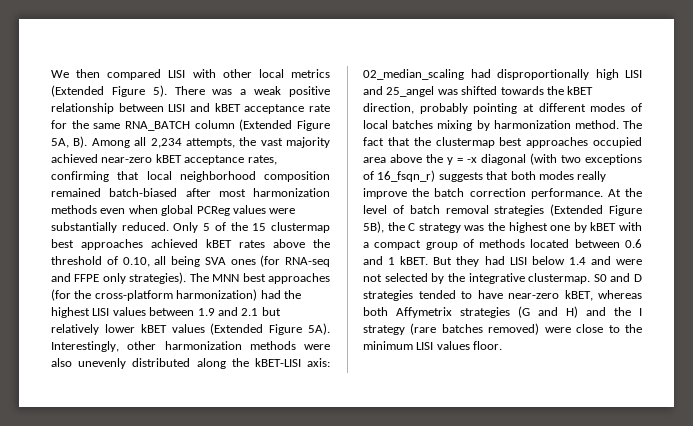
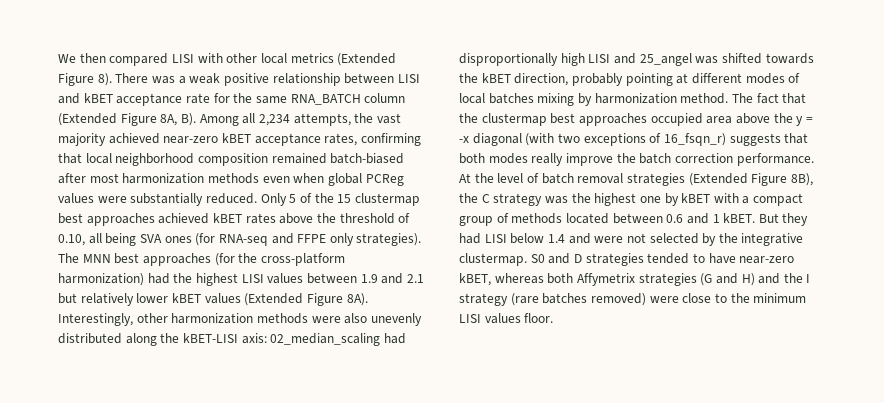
- We then compared LISI with other local metrics (Extended Figure 5).
+ We then compared LISI with other local metrics (Extended Figure 8).
- There was a weak positive relationship between LISI and kBET acceptance rate for the same RNA_BATCH column (Extended Figure 5A, B). Among all 2,234 attempts, the vast majority achieved near-zero kBET acceptance rates, confirming that local neighborhood composition remained batch-biased after most harmonization methods even when global PCReg values were substantially reduced.
+ There was a weak positive relationship between LISI and kBET acceptance rate for the same RNA_BATCH column (Extended Figure 8A, B). Among all 2,234 attempts, the vast majority achieved near-zero kBET acceptance rates, confirming that local neighborhood composition remained batch-biased after most harmonization methods even when global PCReg values were substantially reduced.
- The MNN best approaches (for the cross-platform harmonization) had the highest LISI values between 1.9 and 2.1 but relatively lower kBET values (Extended Figure 5A).
+ The MNN best approaches (for the cross-platform harmonization) had the highest LISI values between 1.9 and 2.1 but relatively lower kBET values (Extended Figure 8A).
- At the level of batch removal strategies (Extended Figure 5B), the C strategy was the highest one by kBET with a compact group of methods located between 0.6 and 1 kBET.
+ At the level of batch removal strategies (Extended Figure 8B), the C strategy was the highest one by kBET with a compact group of methods located between 0.6 and 1 kBET.

